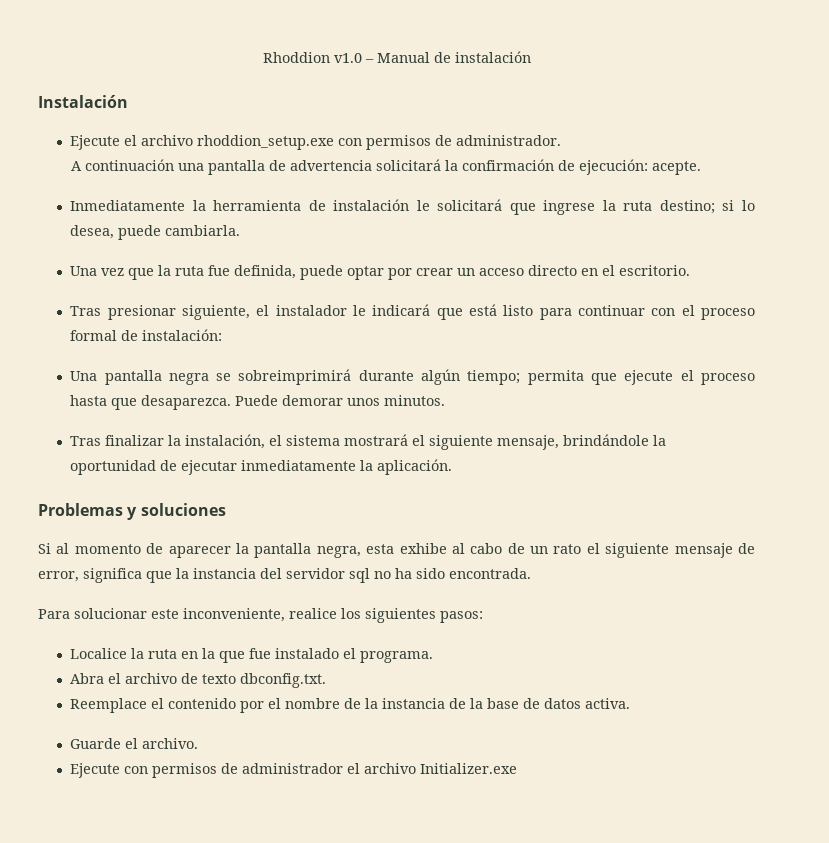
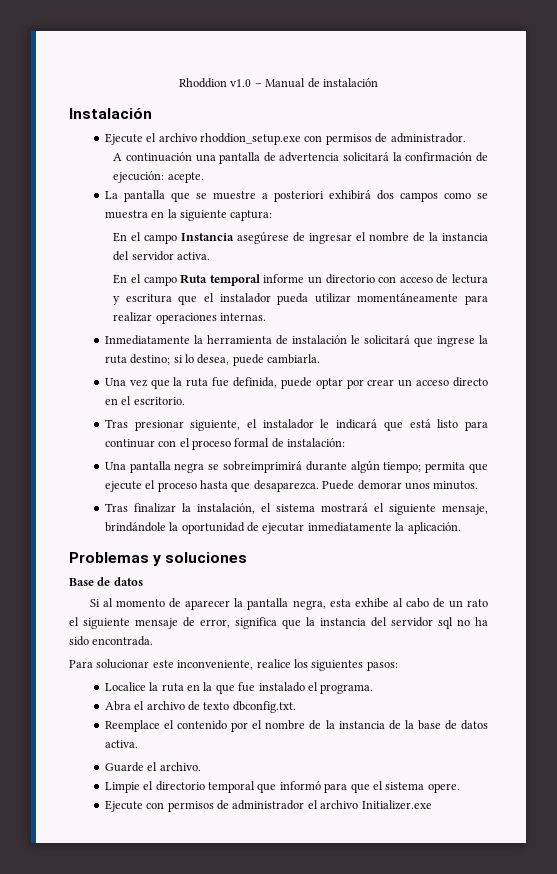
+ La pantalla que se muestre a posteriori exhibirá dos campos como se muestra en la siguiente captura:
+ En el campo Instancia asegúrese de ingresar el nombre de la instancia del servidor activa.
+ En el campo Ruta temporal informe un directorio con acceso de lectura y escritura que el instalador pueda utilizar momentáneamente para realizar operaciones internas.
+ Base de datos
+ Limpie el directorio temporal que informó para que el sistema opere.

